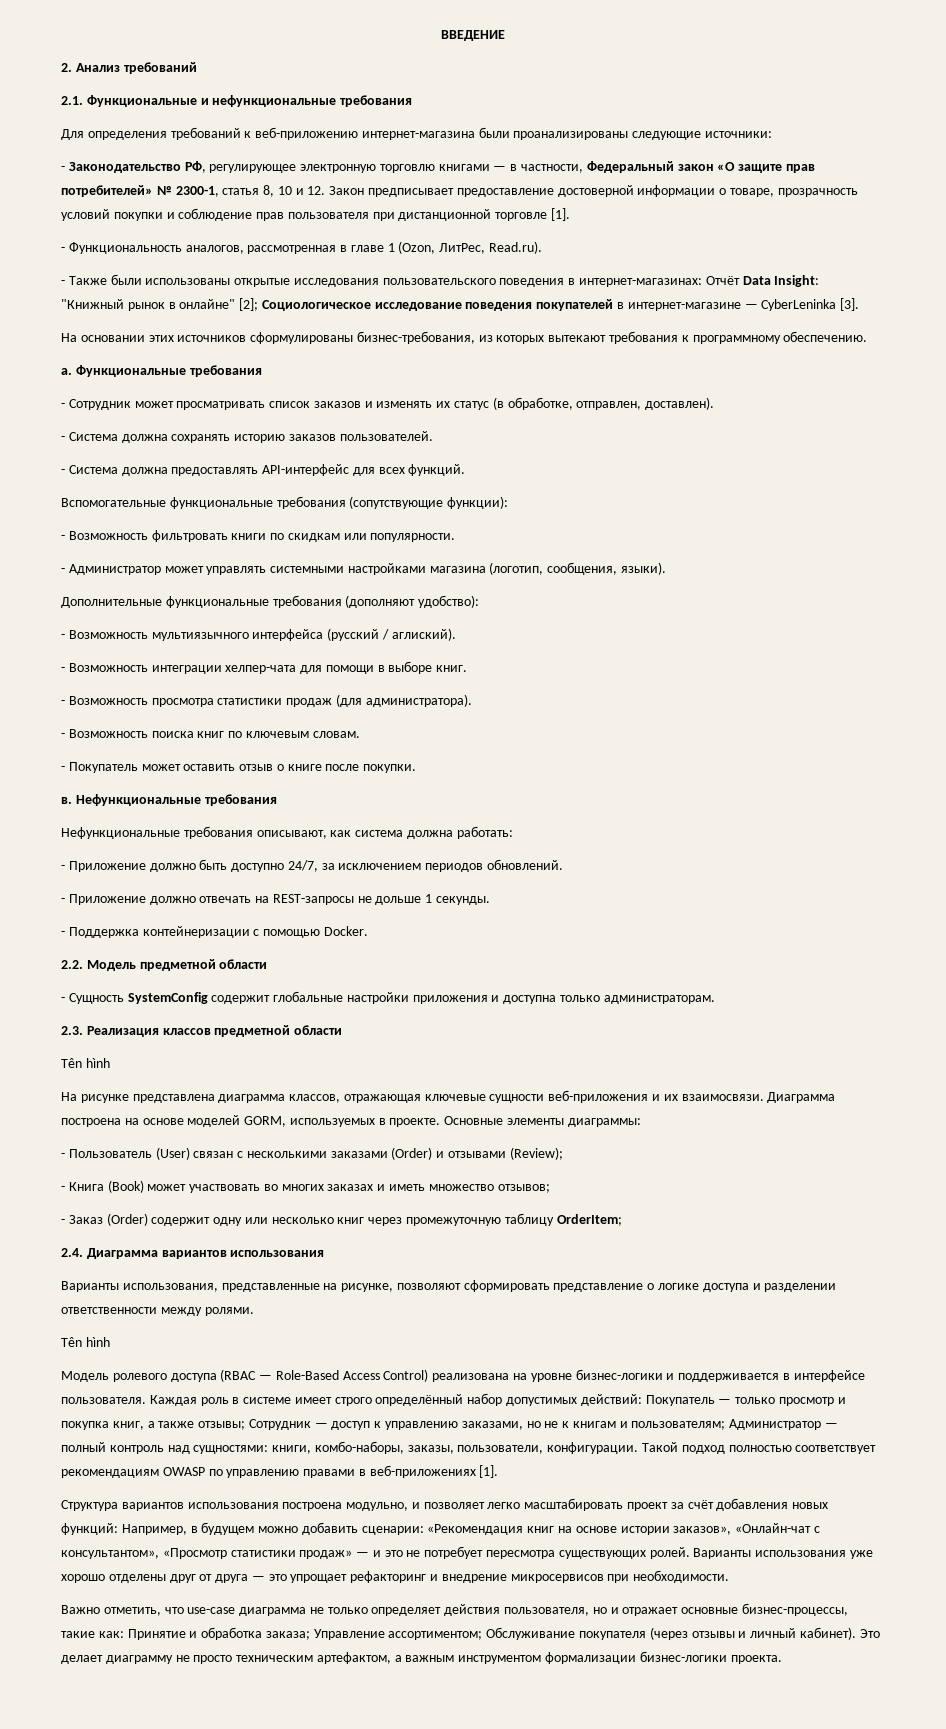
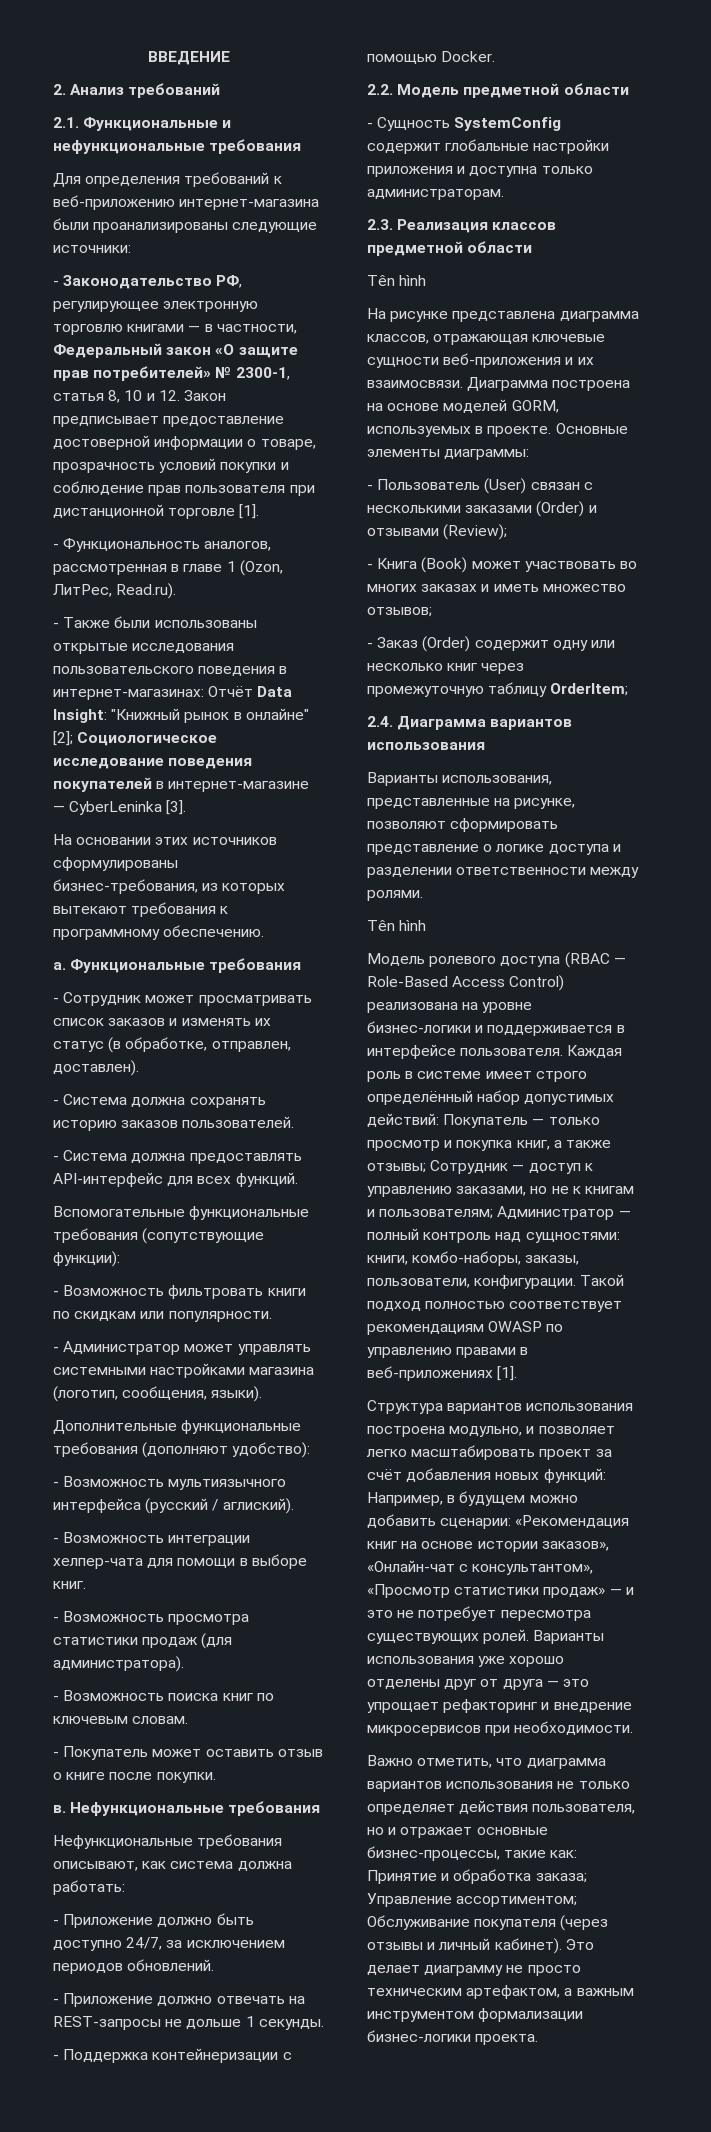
- Важно отметить, что use-case диаграмма не только определяет действия пользователя, но и отражает основные бизнес-процессы, такие как: Принятие и обработка заказа; Управление ассортиментом; Обслуживание покупателя (через отзывы и личный кабинет).
+ Важно отметить, что диаграмма вариантов использования не только определяет действия пользователя, но и отражает основные бизнес-процессы, такие как: Принятие и обработка заказа; Управление ассортиментом; Обслуживание покупателя (через отзывы и личный кабинет).

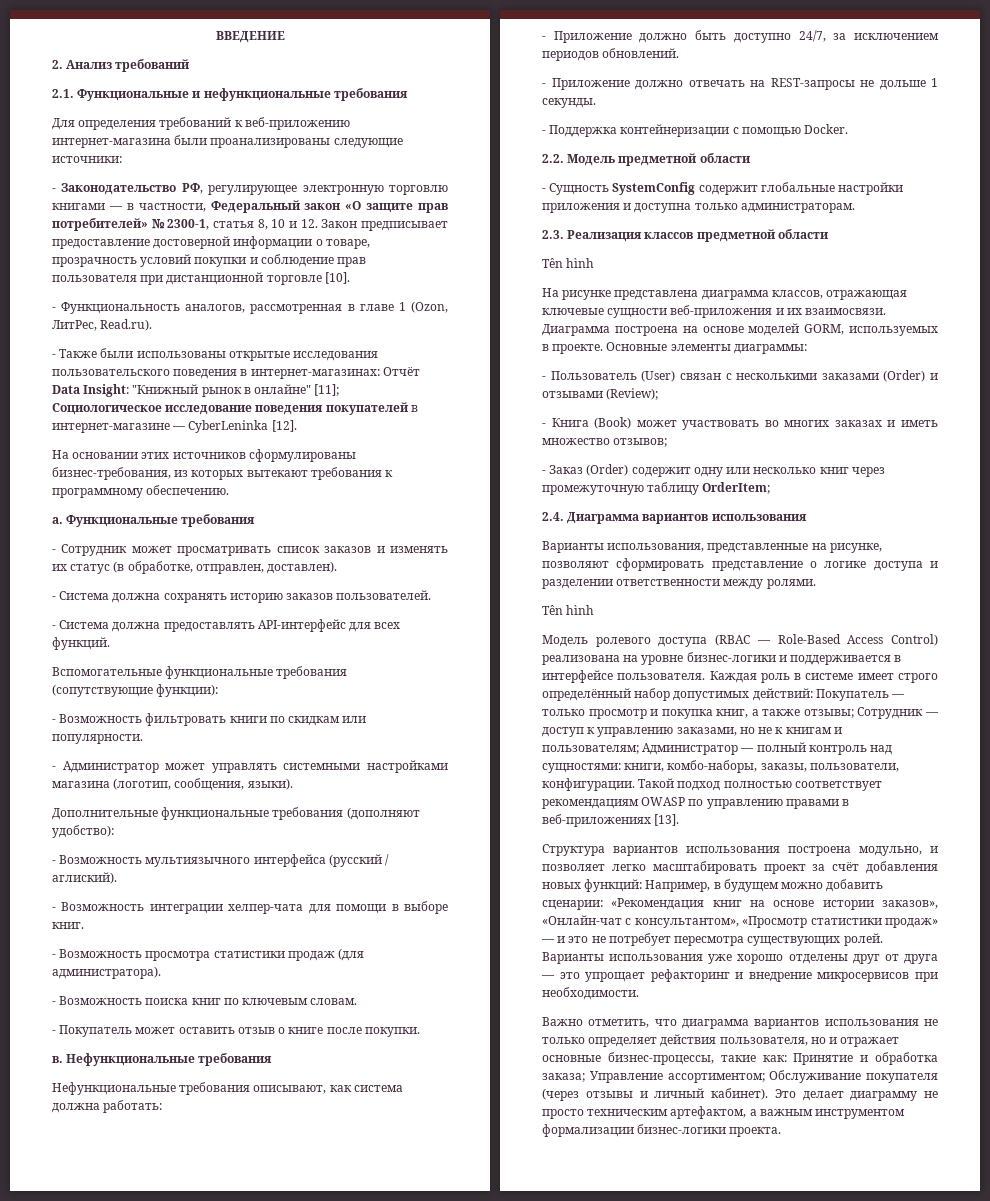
- - Законодательство РФ, регулирующее электронную торговлю книгами — в частности, Федеральный закон «О защите прав потребителей» № 2300-1, статья 8, 10 и 12. Закон предписывает предоставление достоверной информации о товаре, прозрачность условий покупки и соблюдение прав пользователя при дистанционной торговле [1].
+ - Законодательство РФ, регулирующее электронную торговлю книгами — в частности, Федеральный закон «О защите прав потребителей» № 2300-1, статья 8, 10 и 12. Закон предписывает предоставление достоверной информации о товаре, прозрачность условий покупки и соблюдение прав пользователя при дистанционной торговле [10].
- - Также были использованы открытые исследования пользовательского поведения в интернет-магазинах: Отчёт Data Insight: "Книжный рынок в онлайне" [2]; Социологическое исследование поведения покупателей в интернет-магазине — CyberLeninka [3].
+ - Также были использованы открытые исследования пользовательского поведения в интернет-магазинах: Отчёт Data Insight: "Книжный рынок в онлайне" [11]; Социологическое исследование поведения покупателей в интернет-магазине — CyberLeninka [12].
- Такой подход полностью соответствует рекомендациям OWASP по управлению правами в веб-приложениях [1].
+ Такой подход полностью соответствует рекомендациям OWASP по управлению правами в веб-приложениях [13].

